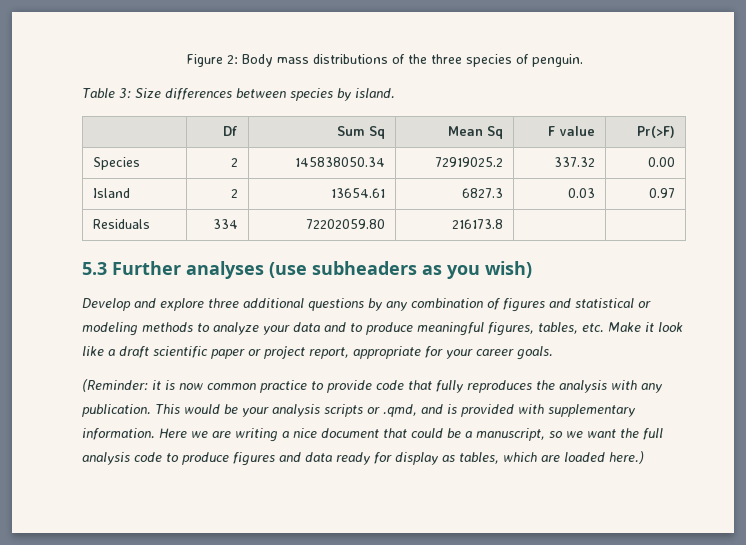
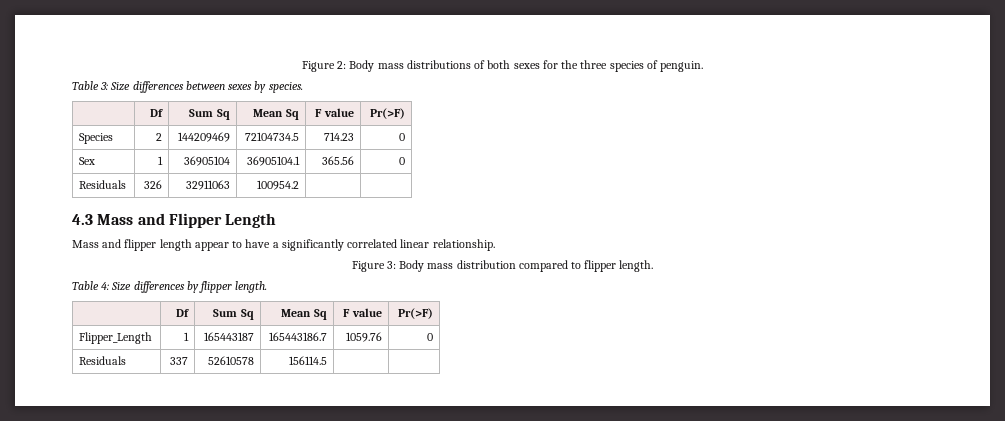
- Figure 2: Body mass distributions of the three species of penguin.
+ Figure 2: Body mass distributions of both sexes for the three species of penguin.
- Table 3: Size differences between species by island.
+ Table 3: Size differences between sexes by species.
- Species | 2 | 145838050.34 | 72919025.2 | 337.32 | 0.00
- Island | 2 | 13654.61 | 6827.3 | 0.03 | 0.97
- Residuals | 334 | 72202059.80 | 216173.8 | |
- 5.3 Further analyses (use subheaders as you wish)
- Develop and explore three additional questions by any combination of figures and statistical or modeling methods to analyze your data and to produce meaningful figures, tables, etc. Make it look like a draft scientific paper or project report, appropriate for your career goals.
- (Reminder: it is now common practice to provide code that fully reproduces the analysis with any publication. This would be your analysis scripts or .qmd, and is provided with supplementary information. Here we are writing a nice document that could be a manuscript, so we want the full analysis code to produce figures and data ready for display as tables, which are loaded here.)
+ Species | 2 | 144209469 | 72104734.5 | 714.23 | 0
+ Sex | 1 | 36905104 | 36905104.1 | 365.56 | 0
+ Residuals | 326 | 32911063 | 100954.2 | |
+ 4.3 Mass and Flipper Length
+ Mass and flipper length appear to have a significantly correlated linear relationship.
+ Figure 3: Body mass distribution compared to flipper length.
+ Table 4: Size differences by flipper length.
+ | Df | Sum Sq | Mean Sq | F value | Pr(>F)
+ Flipper_Length | 1 | 165443187 | 165443186.7 | 1059.76 | 0
+ Residuals | 337 | 52610578 | 156114.5 | |

